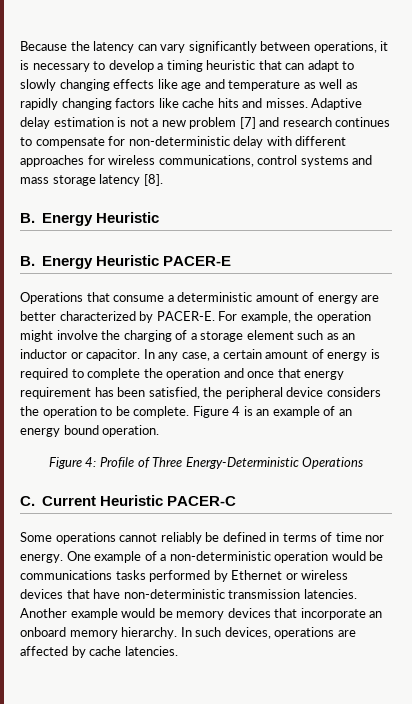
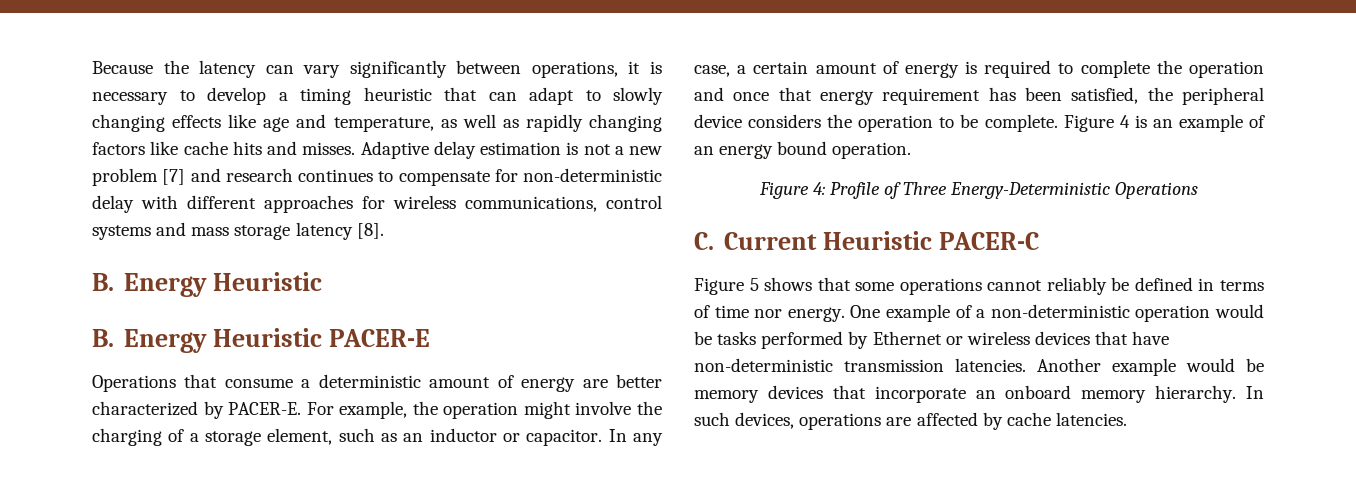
- Because the latency can vary significantly between operations, it is necessary to develop a timing heuristic that can adapt to slowly changing effects like age and temperature as well as rapidly changing factors like cache hits and misses.
+ Because the latency can vary significantly between operations, it is necessary to develop a timing heuristic that can adapt to slowly changing effects like age and temperature, as well as rapidly changing factors like cache hits and misses.
- For example, the operation might involve the charging of a storage element such as an inductor or capacitor.
+ For example, the operation might involve the charging of a storage element, such as an inductor or capacitor.
- Some operations cannot reliably be defined in terms of time nor energy.
+ Figure 5 shows that some operations cannot reliably be defined in terms of time nor energy.
- One example of a non-deterministic operation would be communications tasks performed by Ethernet or wireless devices that have non-deterministic transmission latencies.
+ One example of a non-deterministic operation would be tasks performed by Ethernet or wireless devices that have non-deterministic transmission latencies.

